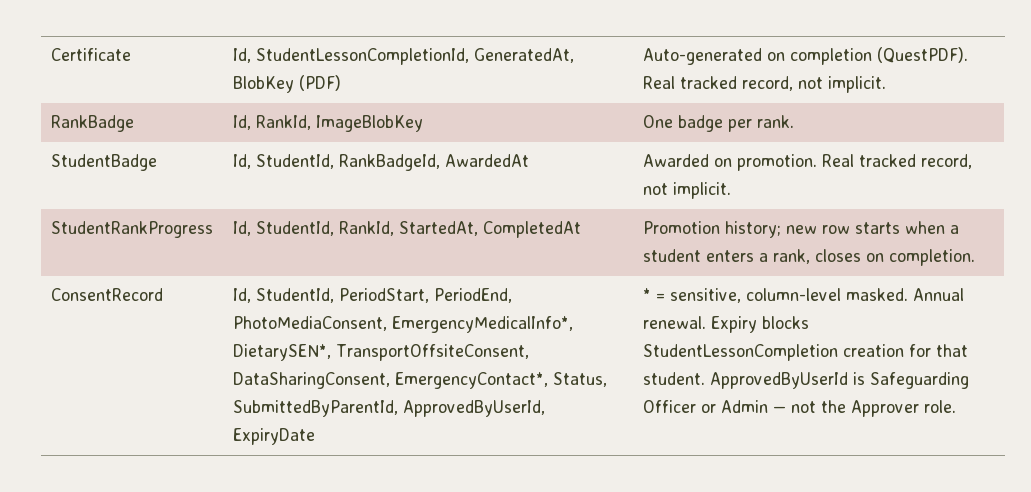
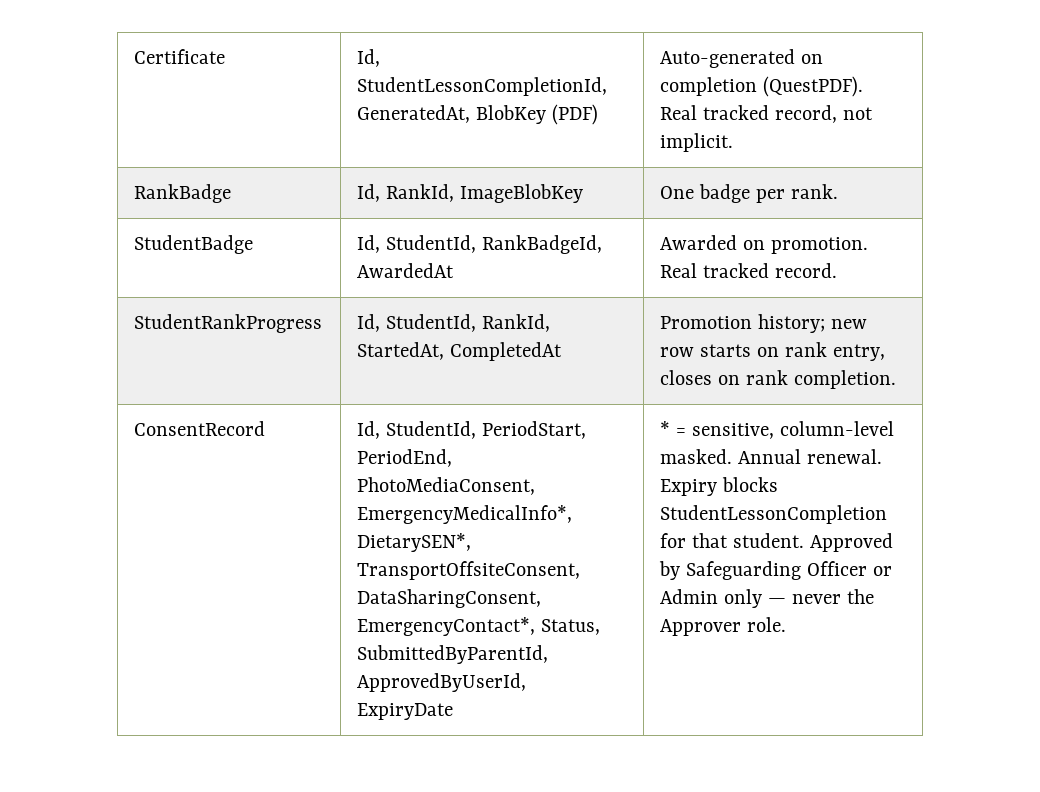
- StudentBadge | Id, StudentId, RankBadgeId, AwardedAt | Awarded on promotion. Real tracked record, not implicit.
+ StudentBadge | Id, StudentId, RankBadgeId, AwardedAt | Awarded on promotion. Real tracked record.
- StudentRankProgress | Id, StudentId, RankId, StartedAt, CompletedAt | Promotion history; new row starts when a student enters a rank, closes on completion.
+ StudentRankProgress | Id, StudentId, RankId, StartedAt, CompletedAt | Promotion history; new row starts on rank entry, closes on rank completion.
- ConsentRecord | Id, StudentId, PeriodStart, PeriodEnd, PhotoMediaConsent, EmergencyMedicalInfo*, DietarySEN*, TransportOffsiteConsent, DataSharingConsent, EmergencyContact*, Status, SubmittedByParentId, ApprovedByUserId, ExpiryDate | * = sensitive, column-level masked. Annual renewal. Expiry blocks StudentLessonCompletion creation for that student. ApprovedByUserId is Safeguarding Officer or Admin — not the Approver role.
+ ConsentRecord | Id, StudentId, PeriodStart, PeriodEnd, PhotoMediaConsent, EmergencyMedicalInfo*, DietarySEN*, TransportOffsiteConsent, DataSharingConsent, EmergencyContact*, Status, SubmittedByParentId, ApprovedByUserId, ExpiryDate | * = sensitive, column-level masked. Annual renewal. Expiry blocks StudentLessonCompletion for that student. Approved by Safeguarding Officer or Admin only — never the Approver role.

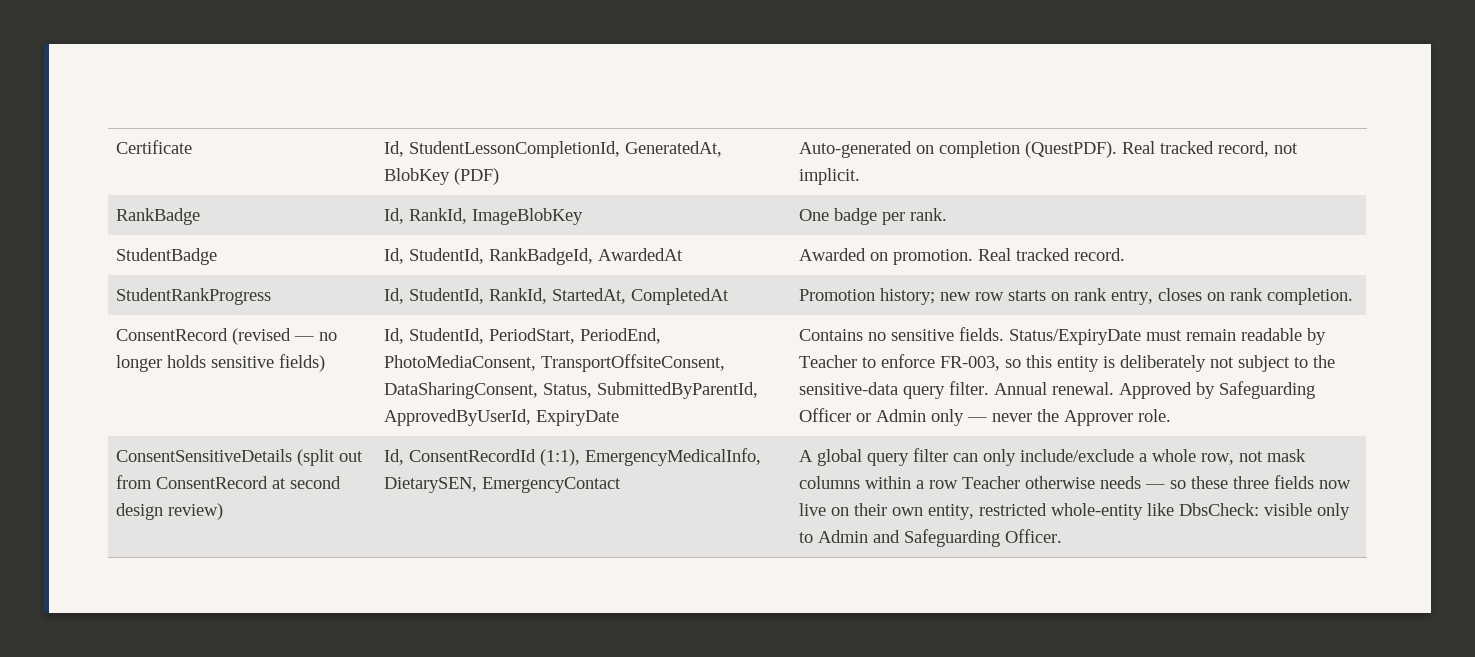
- ConsentRecord
+ ConsentRecord (revised — no longer holds sensitive fields)
- Id, StudentId, PeriodStart, PeriodEnd, PhotoMediaConsent, EmergencyMedicalInfo*, DietarySEN*, TransportOffsiteConsent, DataSharingConsent, EmergencyContact*, Status, SubmittedByParentId, ApprovedByUserId, ExpiryDate
+ Id, StudentId, PeriodStart, PeriodEnd, PhotoMediaConsent, TransportOffsiteConsent, DataSharingConsent, Status, SubmittedByParentId, ApprovedByUserId, ExpiryDate
- * = sensitive, column-level masked. Annual renewal. Expiry blocks StudentLessonCompletion for that student.
+ Contains no sensitive fields. Status/ExpiryDate must remain readable by Teacher to enforce FR-003, so this entity is deliberately not subject to the sensitive-data query filter. Annual renewal.
+ ConsentSensitiveDetails (split out from ConsentRecord at second design review) | Id, ConsentRecordId (1:1), EmergencyMedicalInfo, DietarySEN, EmergencyContact | A global query filter can only include/exclude a whole row, not mask columns within a row Teacher otherwise needs — so these three fields now live on their own entity, restricted whole-entity like DbsCheck: visible only to Admin and Safeguarding Officer.

